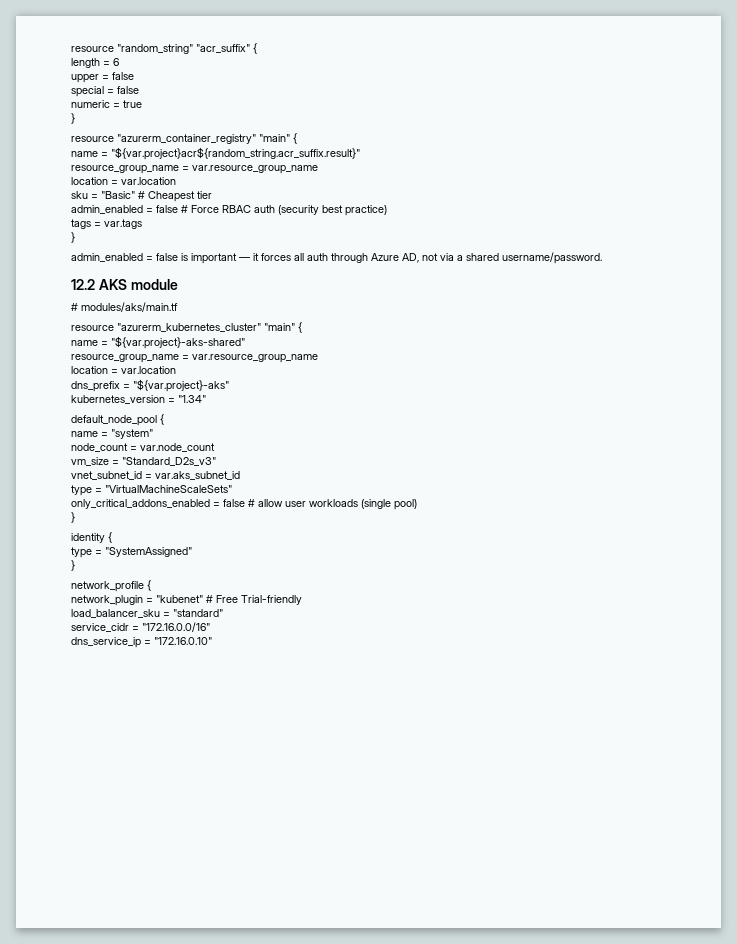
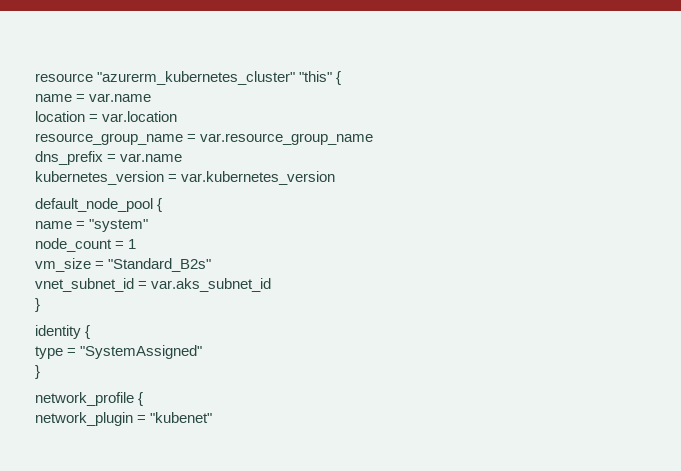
- resource "random_string" "acr_suffix" {
- length = 6
- upper = false
- special = false
- numeric = true
- }
- resource "azurerm_container_registry" "main" {
- name = "${var.project}acr${random_string.acr_suffix.result}"
+ resource "azurerm_kubernetes_cluster" "this" {
+ name = var.name
+ location = var.location
  resource_group_name = var.resource_group_name
- location = var.location
- sku = "Basic" # Cheapest tier
- admin_enabled = false # Force RBAC auth (security best practice)
- tags = var.tags
- }
- admin_enabled = false is important — it forces all auth through Azure AD, not via a shared username/password.
- 12.2 AKS module
- # modules/aks/main.tf
- resource "azurerm_kubernetes_cluster" "main" {
- name = "${var.project}-aks-shared"
- resource_group_name = var.resource_group_name
- location = var.location
- dns_prefix = "${var.project}-aks"
+ dns_prefix = var.name
- kubernetes_version = "1.34"
+ kubernetes_version = var.kubernetes_version
- node_count = var.node_count
+ node_count = 1
- vm_size = "Standard_D2s_v3"
+ vm_size = "Standard_B2s"
- type = "VirtualMachineScaleSets"
- only_critical_addons_enabled = false # allow user workloads (single pool)
- network_plugin = "kubenet" # Free Trial-friendly
- load_balancer_sku = "standard"
- service_cidr = "172.16.0.0/16"
- dns_service_ip = "172.16.0.10"
+ network_plugin = "kubenet"

